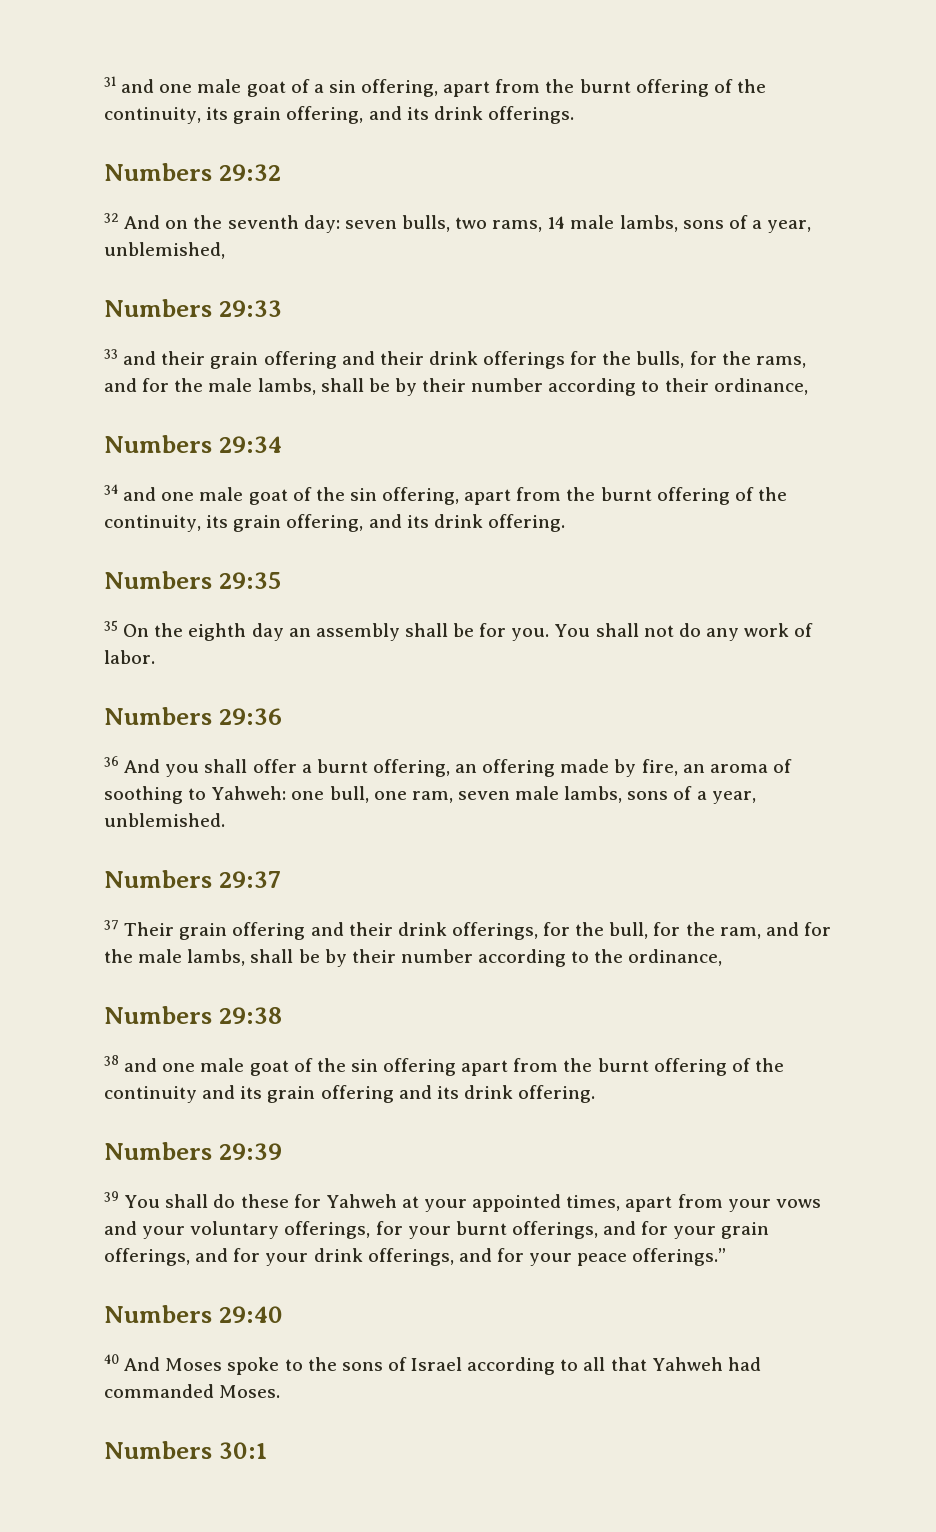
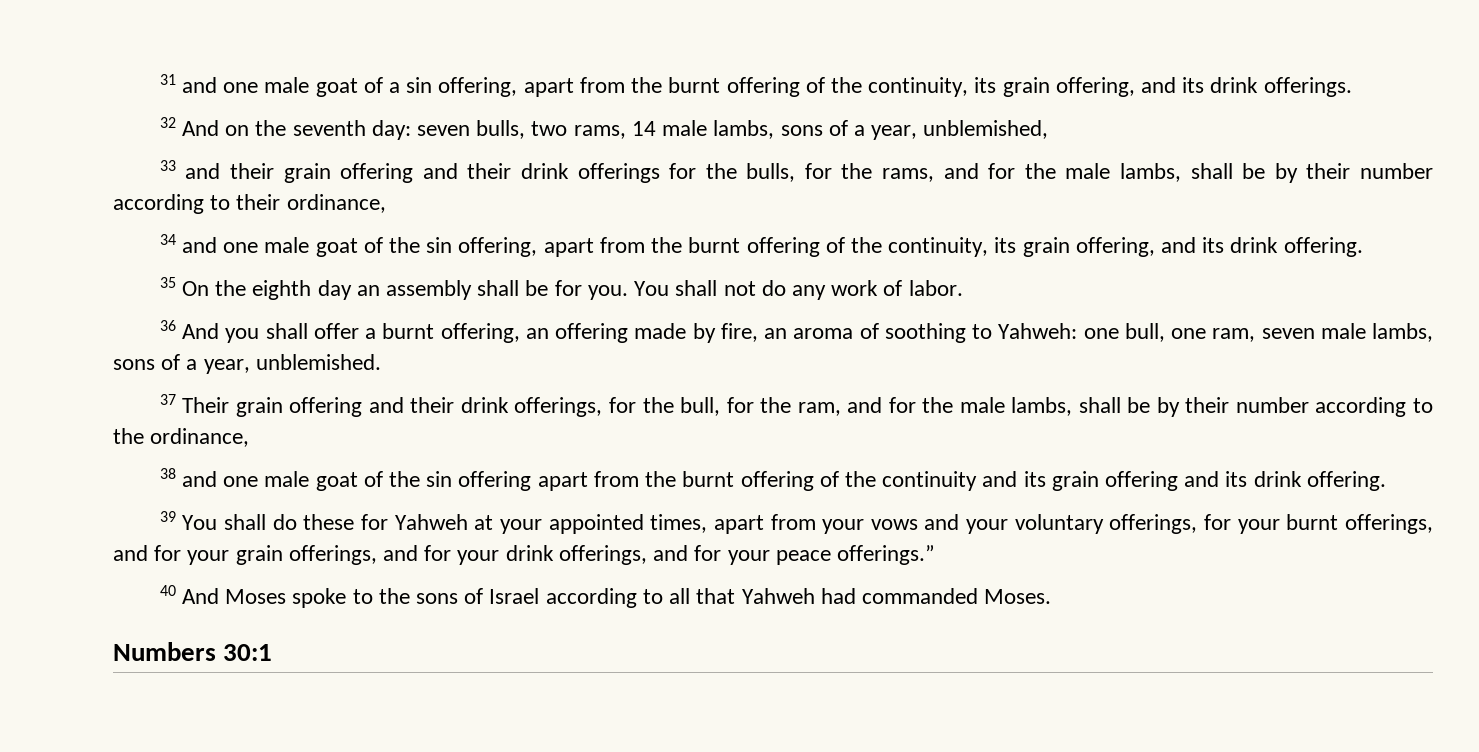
- Numbers 29:32
- Numbers 29:33
- Numbers 29:34
- Numbers 29:35
- Numbers 29:36
- Numbers 29:37
- Numbers 29:38
- Numbers 29:39
- Numbers 29:40

